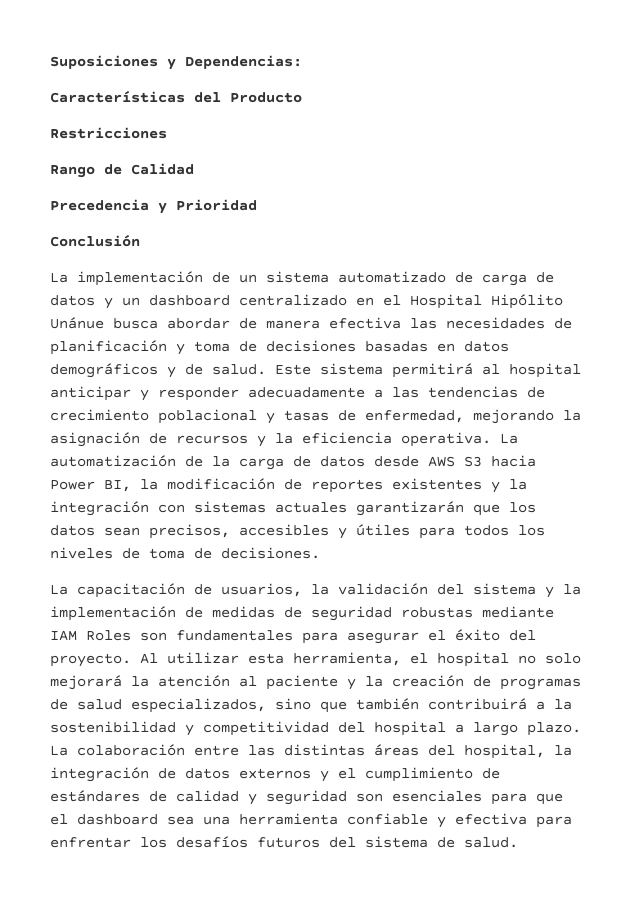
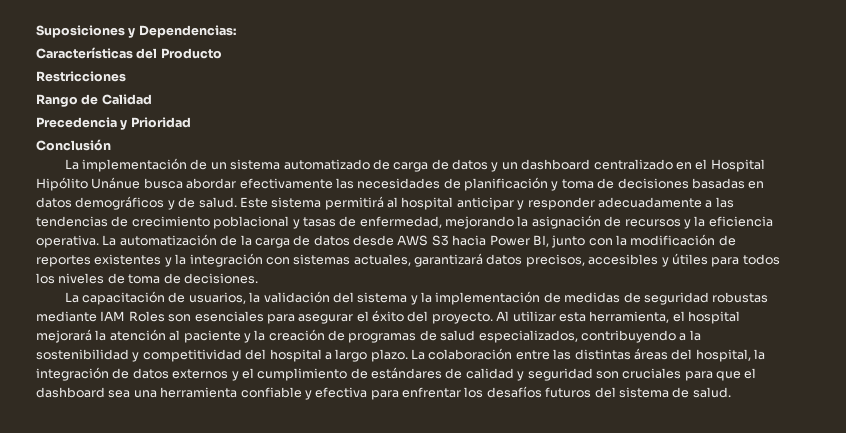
- La implementación de un sistema automatizado de carga de datos y un dashboard centralizado en el Hospital Hipólito Unánue busca abordar de manera efectiva las necesidades de planificación y toma de decisiones basadas en datos demográficos y de salud.
+ La implementación de un sistema automatizado de carga de datos y un dashboard centralizado en el Hospital Hipólito Unánue busca abordar efectivamente las necesidades de planificación y toma de decisiones basadas en datos demográficos y de salud.
- La automatización de la carga de datos desde AWS S3 hacia Power BI, la modificación de reportes existentes y la integración con sistemas actuales garantizarán que los datos sean precisos, accesibles y útiles para todos los niveles de toma de decisiones.
+ La automatización de la carga de datos desde AWS S3 hacia Power BI, junto con la modificación de reportes existentes y la integración con sistemas actuales, garantizará datos precisos, accesibles y útiles para todos los niveles de toma de decisiones.
- La capacitación de usuarios, la validación del sistema y la implementación de medidas de seguridad robustas mediante IAM Roles son fundamentales para asegurar el éxito del proyecto.
+ La capacitación de usuarios, la validación del sistema y la implementación de medidas de seguridad robustas mediante IAM Roles son esenciales para asegurar el éxito del proyecto.
- Al utilizar esta herramienta, el hospital no solo mejorará la atención al paciente y la creación de programas de salud especializados, sino que también contribuirá a la sostenibilidad y competitividad del hospital a largo plazo.
+ Al utilizar esta herramienta, el hospital mejorará la atención al paciente y la creación de programas de salud especializados, contribuyendo a la sostenibilidad y competitividad del hospital a largo plazo.
- La colaboración entre las distintas áreas del hospital, la integración de datos externos y el cumplimiento de estándares de calidad y seguridad son esenciales para que el dashboard sea una herramienta confiable y efectiva para enfrentar los desafíos futuros del sistema de salud.
+ La colaboración entre las distintas áreas del hospital, la integración de datos externos y el cumplimiento de estándares de calidad y seguridad son cruciales para que el dashboard sea una herramienta confiable y efectiva para enfrentar los desafíos futuros del sistema de salud.

